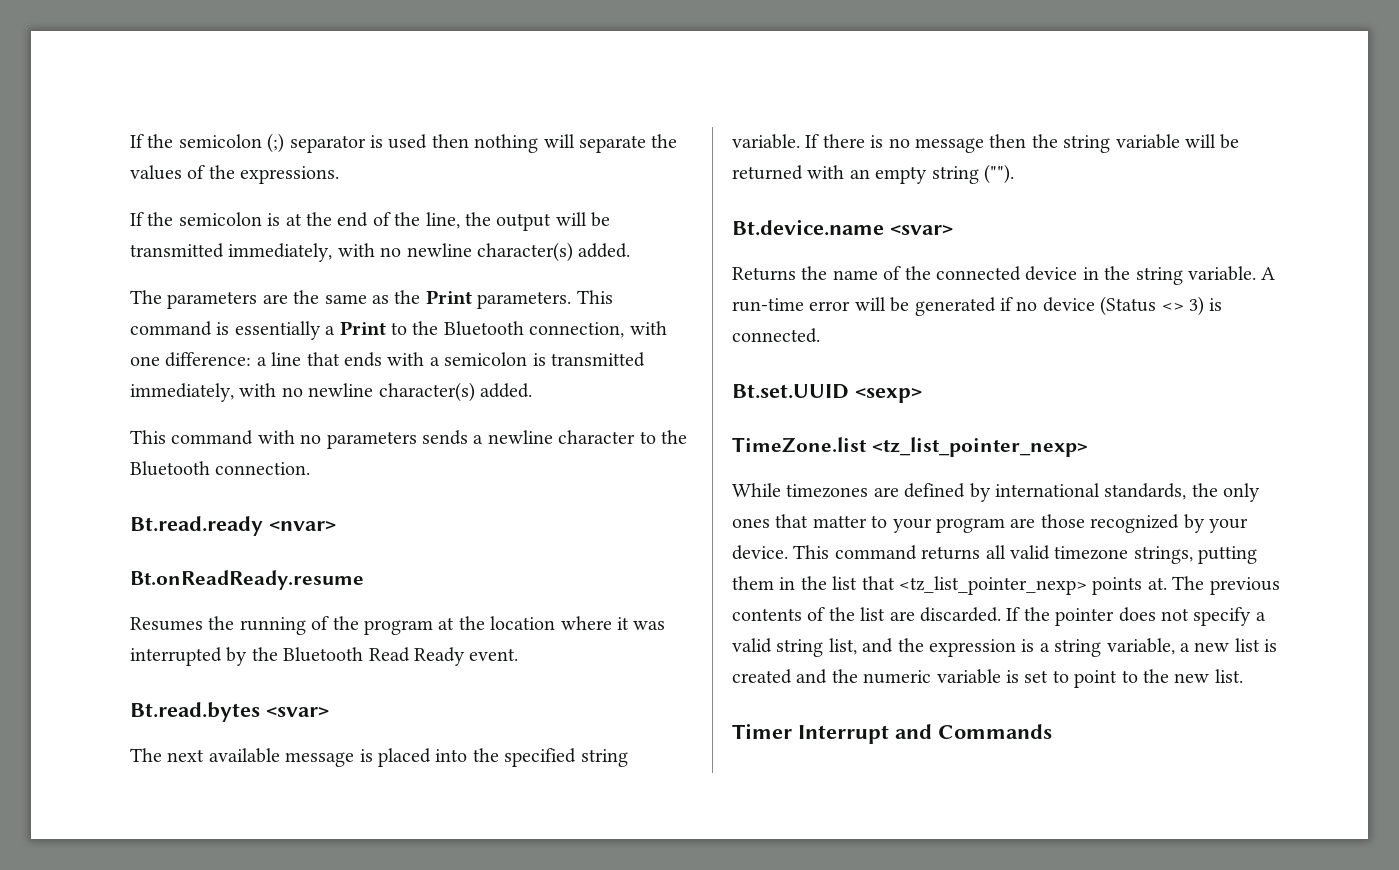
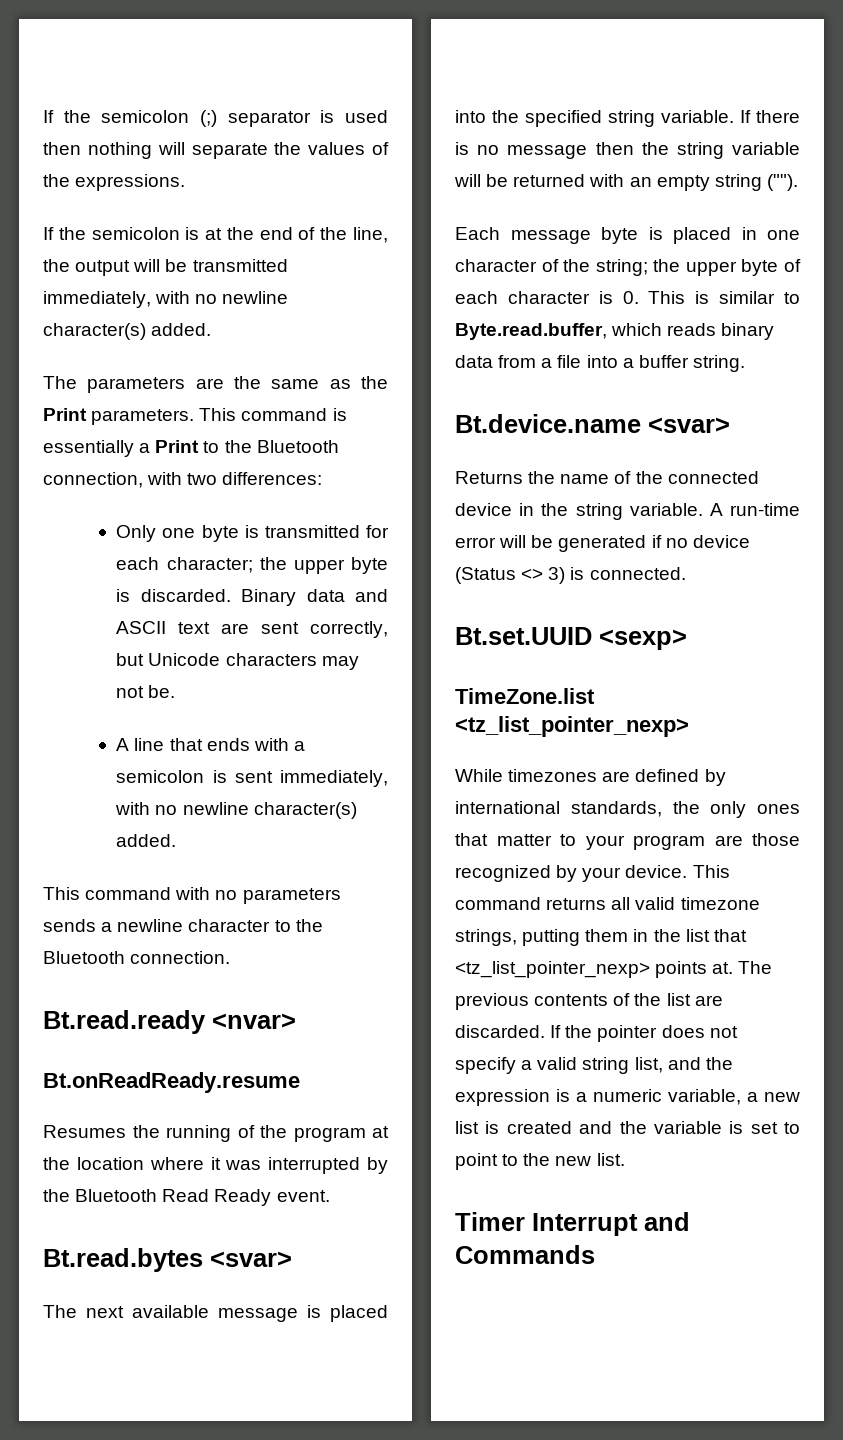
- This command is essentially a Print to the Bluetooth connection, with one difference: a line that ends with a semicolon is transmitted immediately, with no newline character(s) added.
+ This command is essentially a Print to the Bluetooth connection, with two differences:
+ Only one byte is transmitted for each character; the upper byte is discarded. Binary data and ASCII text are sent correctly, but Unicode characters may not be.
+ A line that ends with a semicolon is sent immediately, with no newline character(s) added.
+ Each message byte is placed in one character of the string; the upper byte of each character is 0. This is similar to Byte.read.buffer, which reads binary data from a file into a buffer string.
- If the pointer does not specify a valid string list, and the expression is a string variable, a new list is created and the numeric variable is set to point to the new list.
+ If the pointer does not specify a valid string list, and the expression is a numeric variable, a new list is created and the variable is set to point to the new list.

